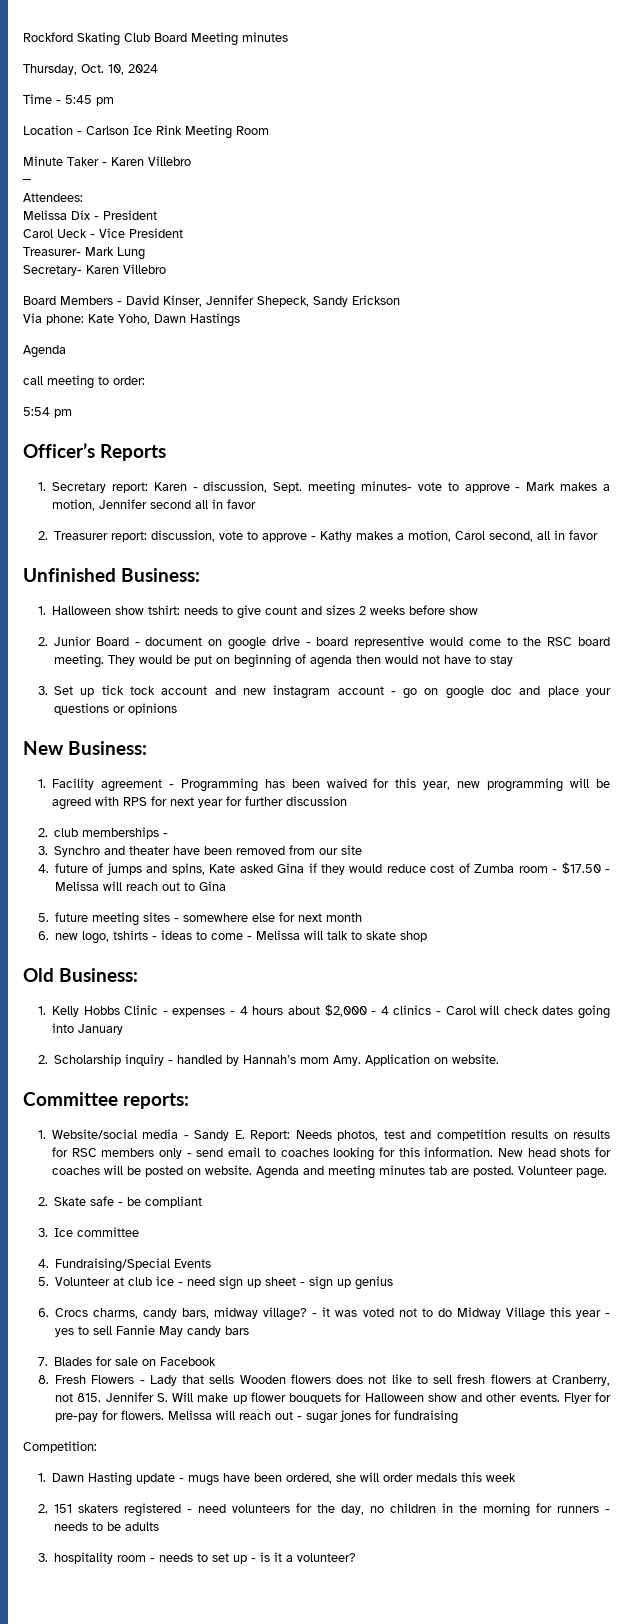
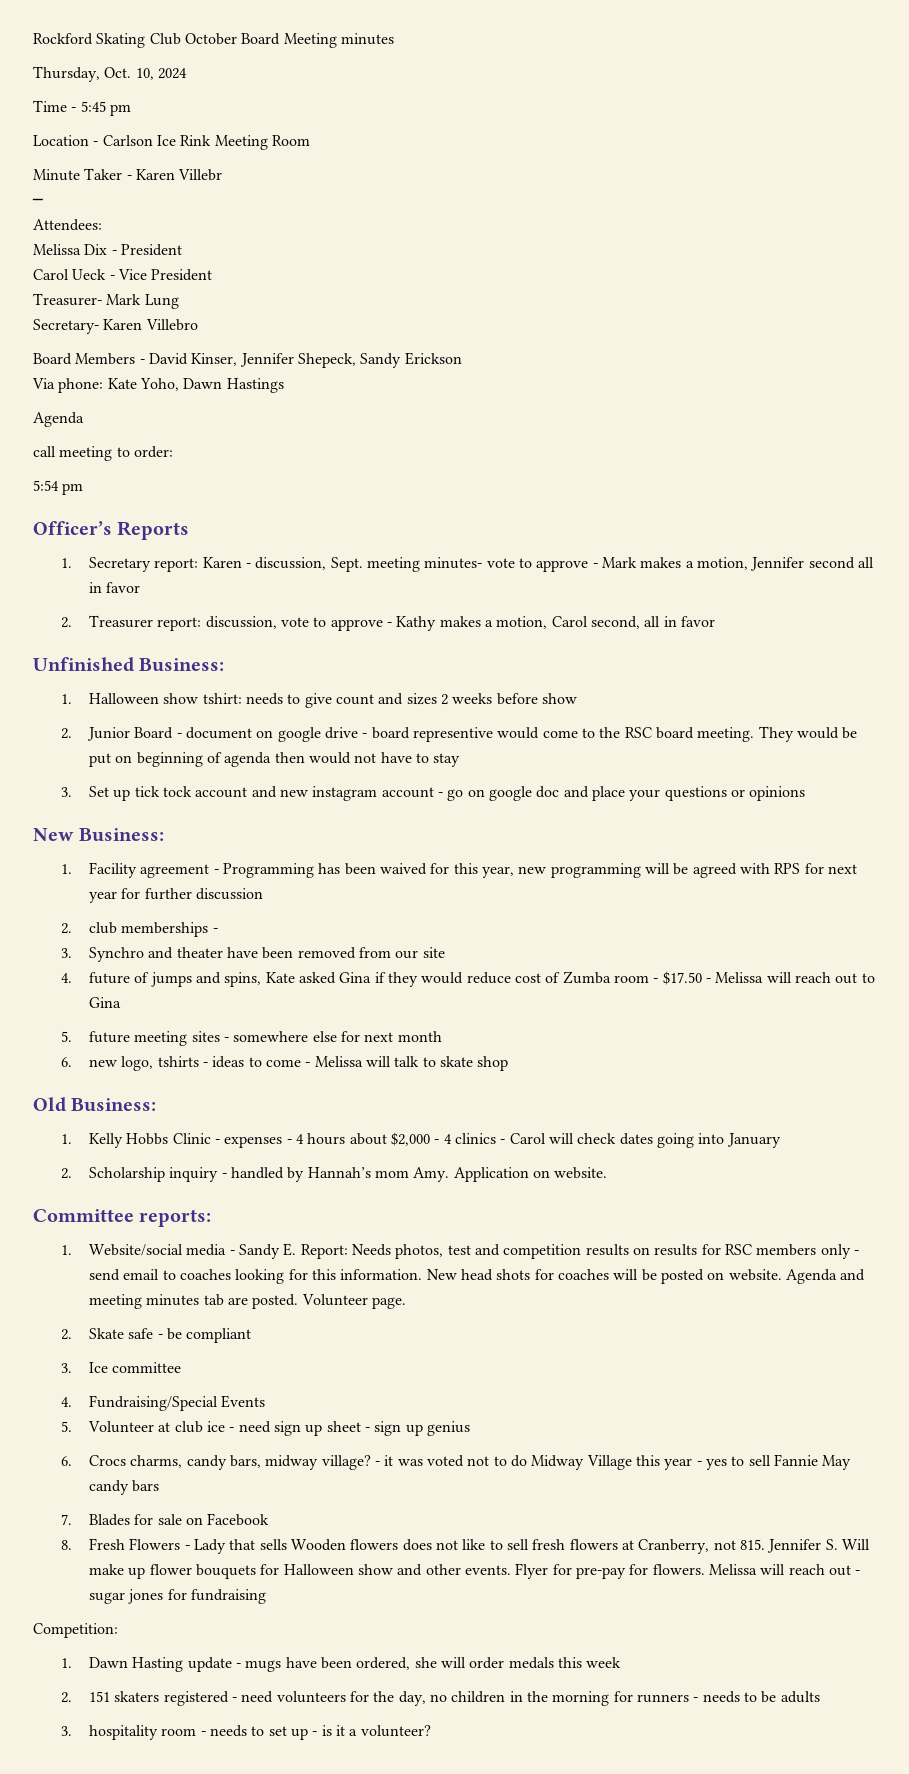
- Rockford Skating Club Board Meeting minutes
+ Rockford Skating Club October Board Meeting minutes
- Minute Taker - Karen Villebro
+ Minute Taker - Karen Villebr

